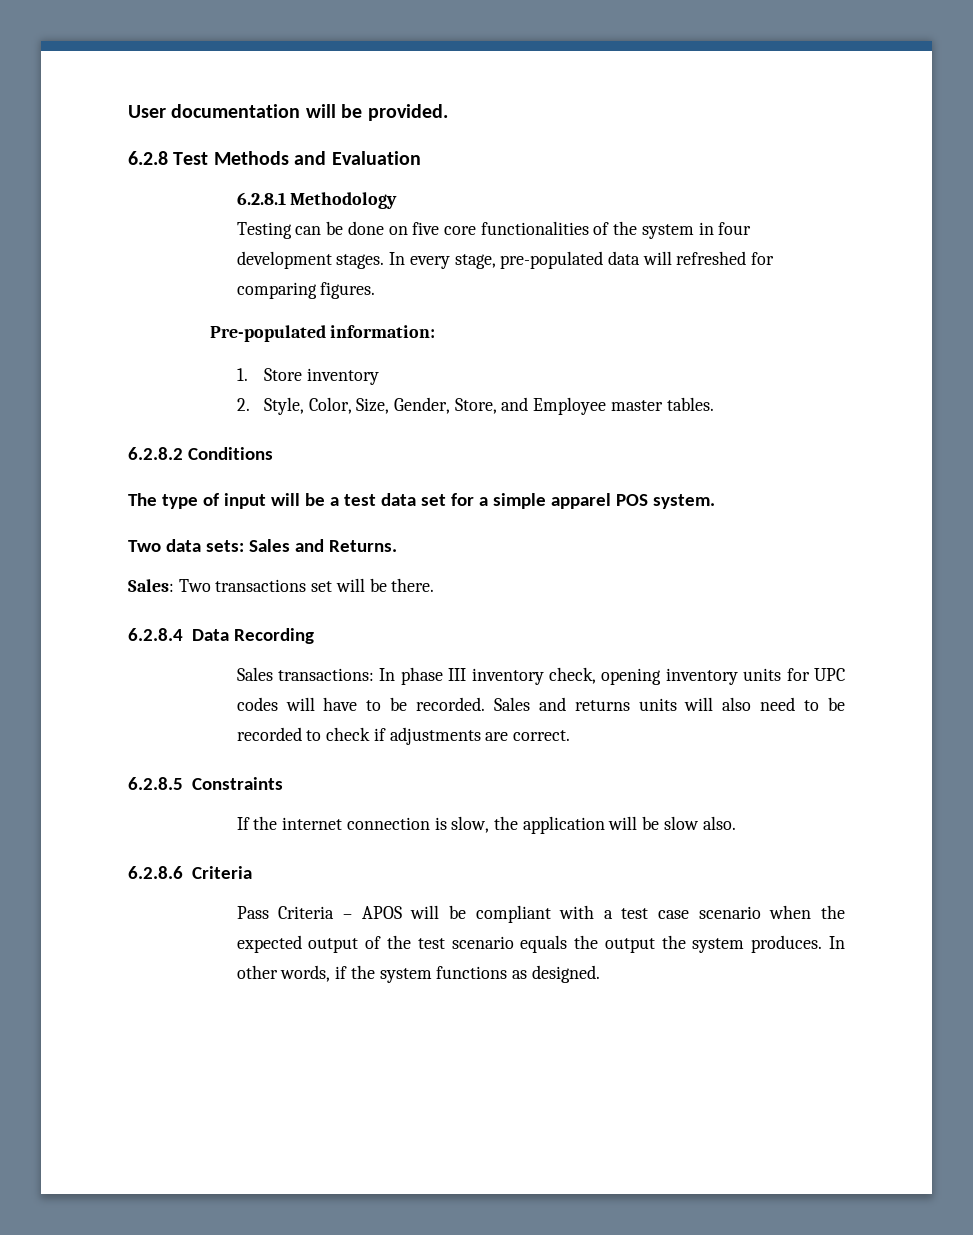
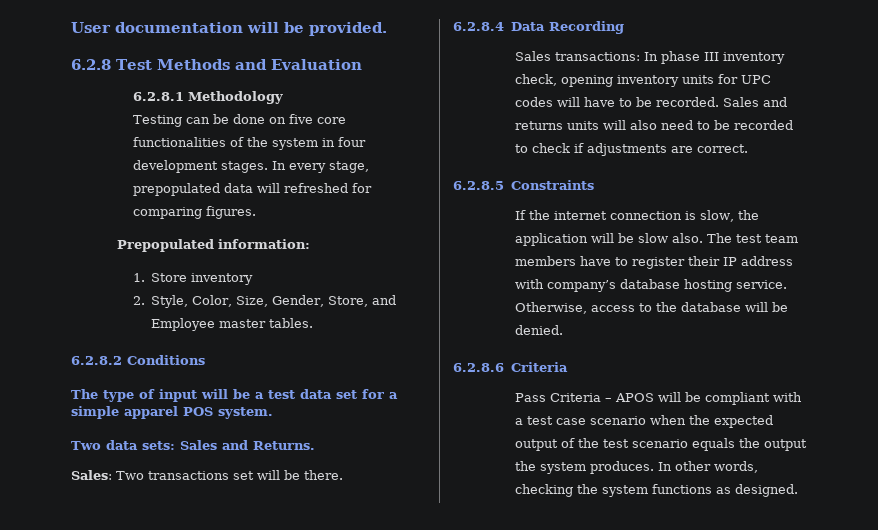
- In every stage, pre-populated data will refreshed for comparing figures.
+ In every stage, prepopulated data will refreshed for comparing figures.
- Pre-populated information:
+ Prepopulated information:
+ The test team members have to register their IP address with company’s database hosting service. Otherwise, access to the database will be denied.
- In other words, if the system functions as designed.
+ In other words, checking the system functions as designed.

